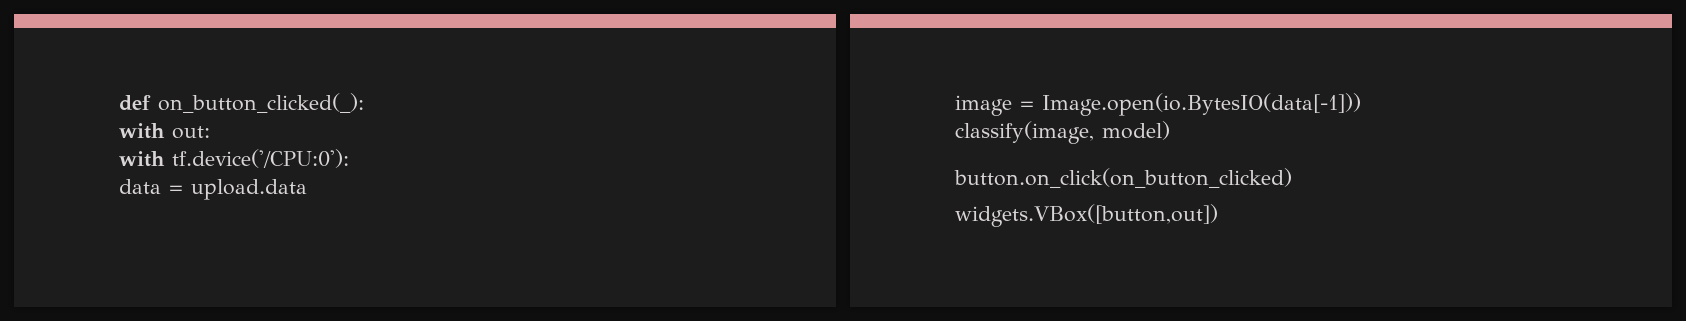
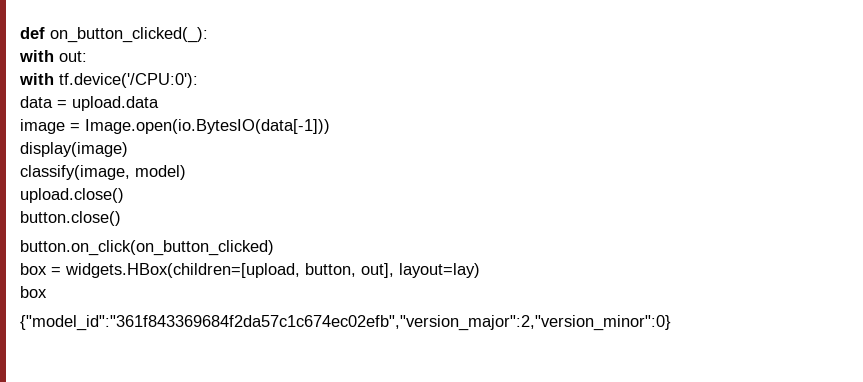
+ display(image)
+ upload.close()
+ button.close()
- widgets.VBox([button,out])
+ box = widgets.HBox(children=[upload, button, out], layout=lay)
+ box
+ {"model_id":"361f843369684f2da57c1c674ec02efb","version_major":2,"version_minor":0}

